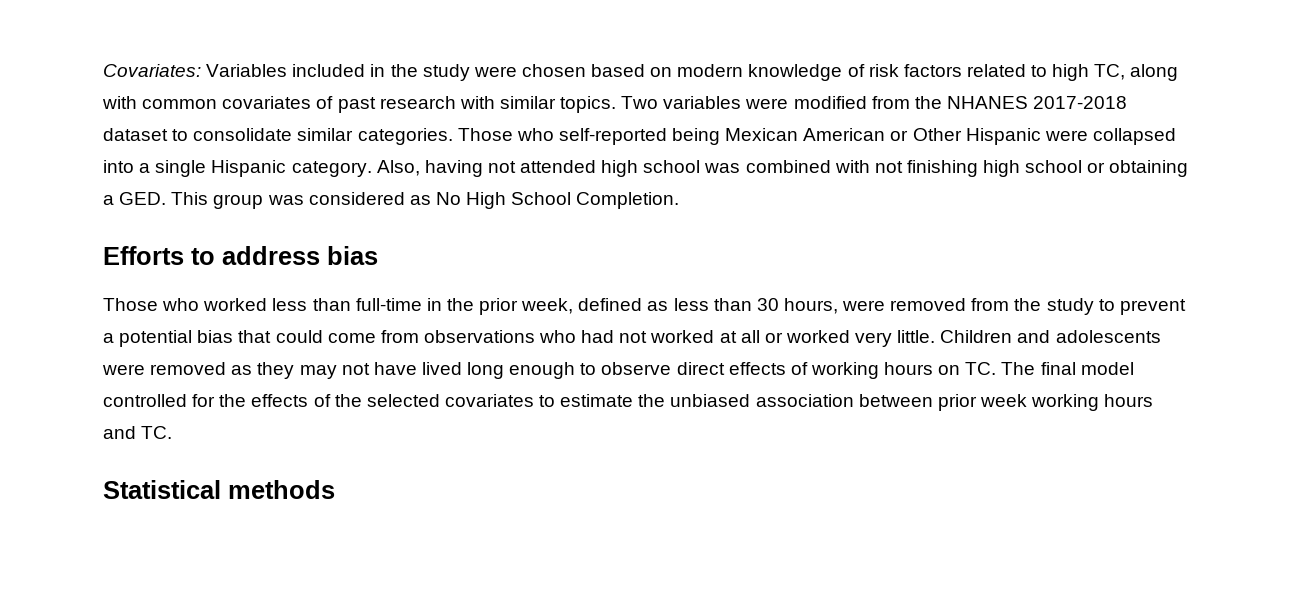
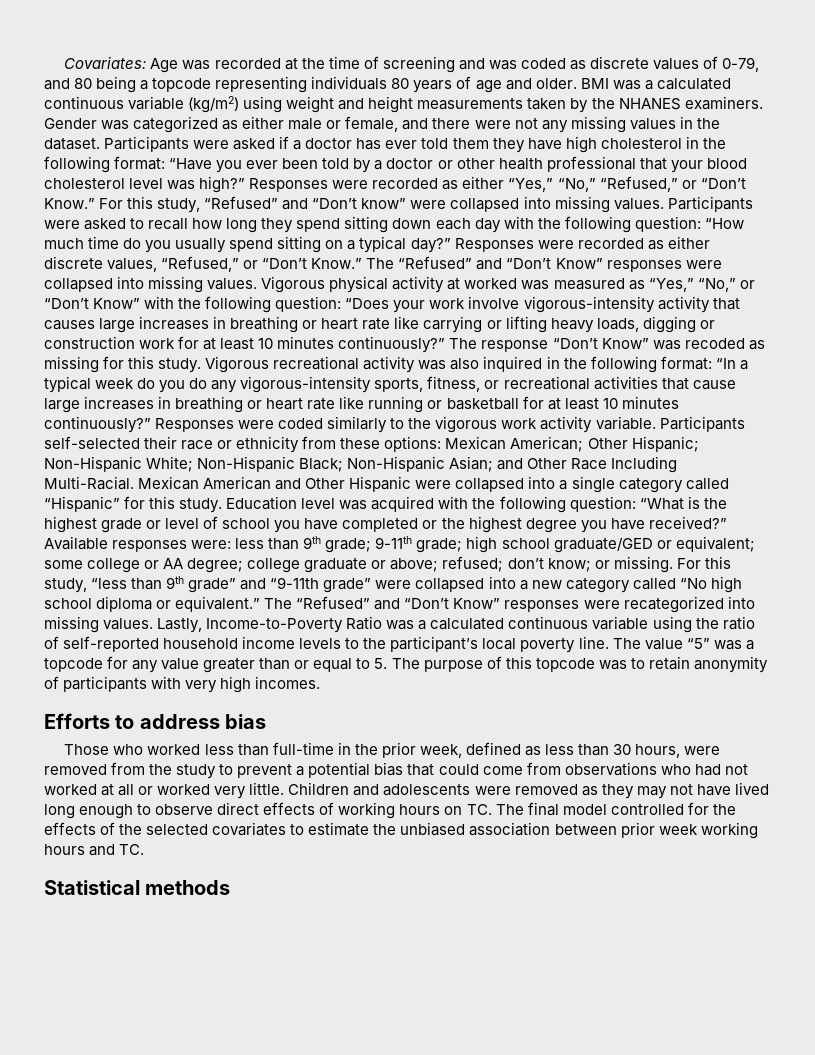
- Covariates: Variables included in the study were chosen based on modern knowledge of risk factors related to high TC, along with common covariates of past research with similar topics. Two variables were modified from the NHANES 2017-2018 dataset to consolidate similar categories. Those who self-reported being Mexican American or Other Hispanic were collapsed into a single Hispanic category. Also, having not attended high school was combined with not finishing high school or obtaining a GED. This group was considered as No High School Completion.
+ Covariates: Age was recorded at the time of screening and was coded as discrete values of 0-79, and 80 being a topcode representing individuals 80 years of age and older. BMI was a calculated continuous variable (kg/m2) using weight and height measurements taken by the NHANES examiners. Gender was categorized as either male or female, and there were not any missing values in the dataset. Participants were asked if a doctor has ever told them they have high cholesterol in the following format: “Have you ever been told by a doctor or other health professional that your blood cholesterol level was high?” Responses were recorded as either “Yes,” “No,” “Refused,” or “Don’t Know.” For this study, “Refused” and “Don’t know” were collapsed into missing values. Participants were asked to recall how long they spend sitting down each day with the following question: “How much time do you usually spend sitting on a typical day?” Responses were recorded as either discrete values, “Refused,” or “Don’t Know.” The “Refused” and “Don’t Know” responses were collapsed into missing values. Vigorous physical activity at worked was measured as “Yes,” “No,” or “Don’t Know” with the following question: “Does your work involve vigorous-intensity activity that causes large increases in breathing or heart rate like carrying or lifting heavy loads, digging or construction work for at least 10 minutes continuously?” The response “Don’t Know” was recoded as missing for this study. Vigorous recreational activity was also inquired in the following format: “In a typical week do you do any vigorous-intensity sports, fitness, or recreational activities that cause large increases in breathing or heart rate like running or basketball for at least 10 minutes continuously?” Responses were coded similarly to the vigorous work activity variable. Participants self-selected their race or ethnicity from these options: Mexican American; Other Hispanic; Non-Hispanic White; Non-Hispanic Black; Non-Hispanic Asian; and Other Race Including Multi-Racial. Mexican American and Other Hispanic were collapsed into a single category called “Hispanic” for this study. Education level was acquired with the following question: “What is the highest grade or level of school you have completed or the highest degree you have received?” Available responses were: less than 9th grade; 9-11th grade; high school graduate/GED or equivalent; some college or AA degree; college graduate or above; refused; don’t know; or missing. For this study, “less than 9th grade” and “9-11th grade” were collapsed into a new category called “No high school diploma or equivalent.” The “Refused” and “Don’t Know” responses were recategorized into missing values. Lastly, Income-to-Poverty Ratio was a calculated continuous variable using the ratio of self-reported household income levels to the participant’s local poverty line. The value “5” was a topcode for any value greater than or equal to 5. The purpose of this topcode was to retain anonymity of participants with very high incomes.

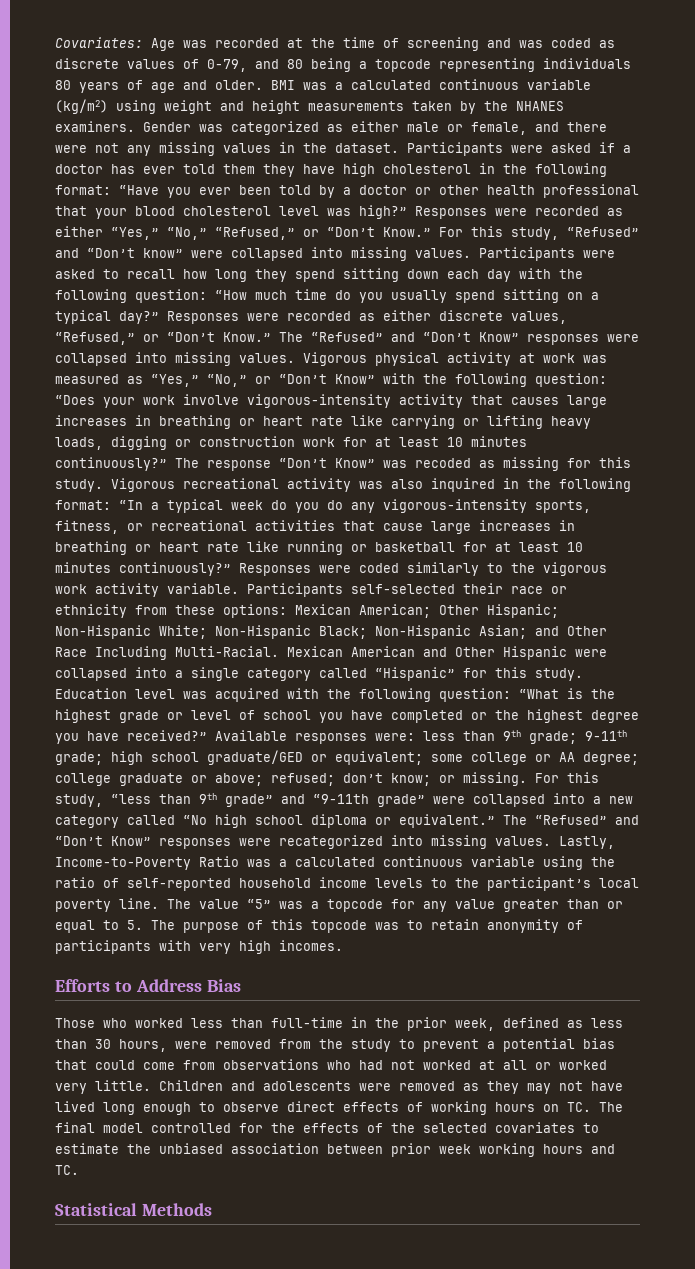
- Vigorous physical activity at worked was measured as “Yes,” “No,” or “Don’t Know” with the following question: “Does your work involve vigorous-intensity activity that causes large increases in breathing or heart rate like carrying or lifting heavy loads, digging or construction work for at least 10 minutes continuously?”
+ Vigorous physical activity at work was measured as “Yes,” “No,” or “Don’t Know” with the following question: “Does your work involve vigorous-intensity activity that causes large increases in breathing or heart rate like carrying or lifting heavy loads, digging or construction work for at least 10 minutes continuously?”
- Efforts to address bias
+ Efforts to Address Bias
- Statistical methods
+ Statistical Methods

